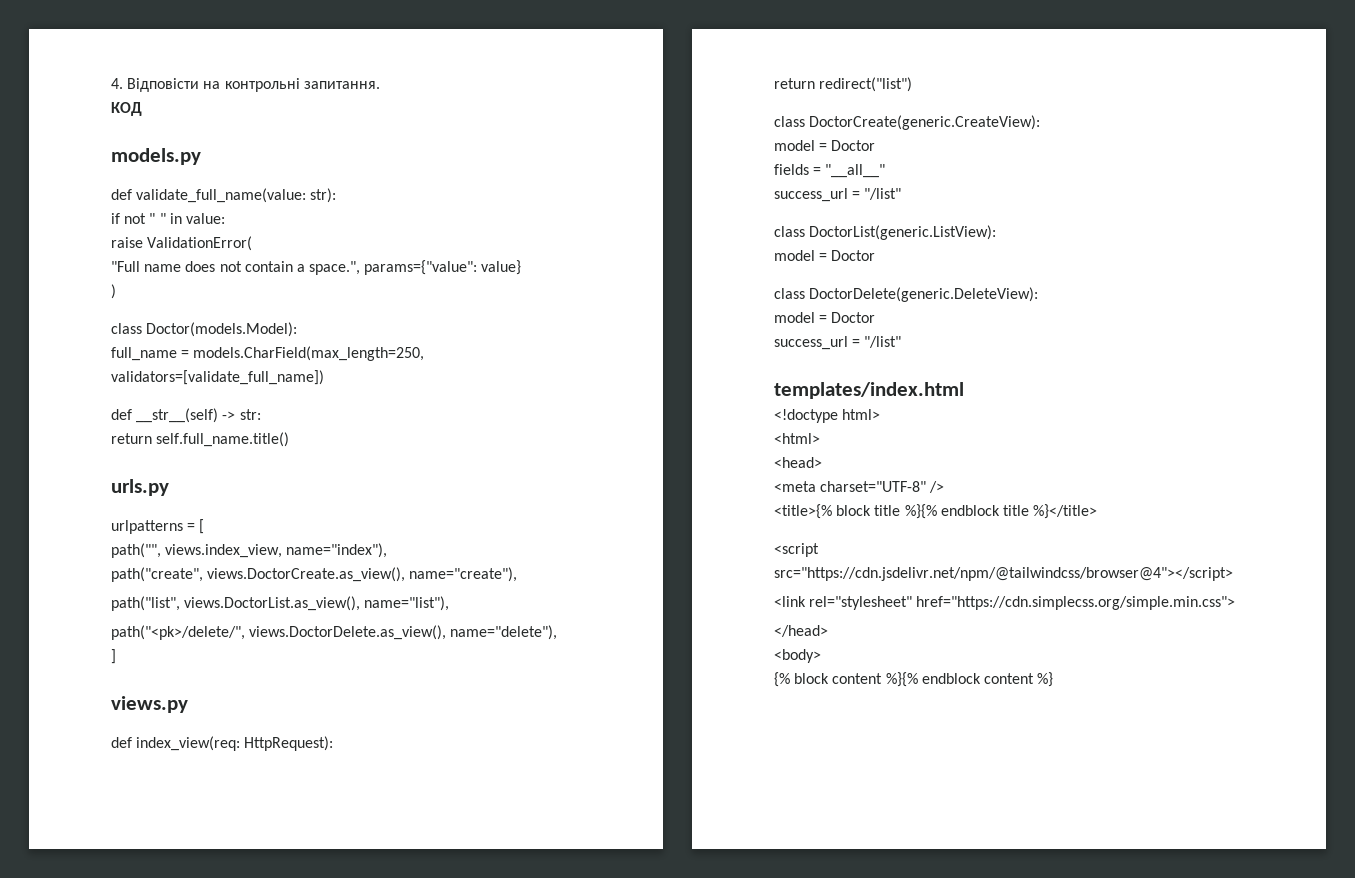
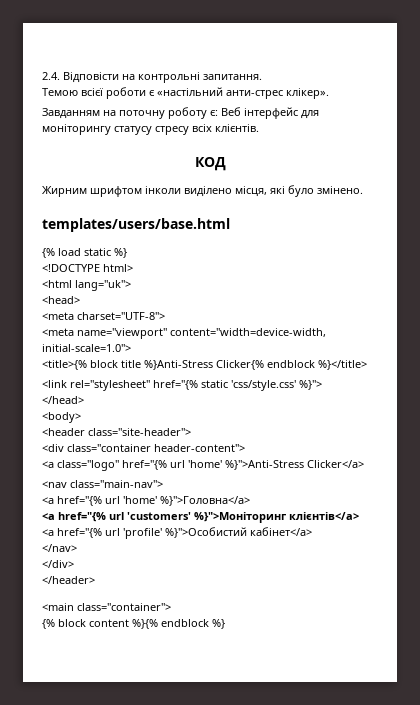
- 4. Відповісти на контрольні запитання.
+ 2.4. Відповісти на контрольні запитання.
+ Темою всієї роботи є «настільний анти-стрес клікер».
+ Завданням на поточну роботу є: Веб інтерфейс для моніторингу статусу стресу всіх клієнтів.
  КОД
- models.py
- def validate_full_name(value: str):
- if not " " in value:
- raise ValidationError(
- "Full name does not contain a space.", params={"value": value}
- )
- class Doctor(models.Model):
- full_name = models.CharField(max_length=250, validators=[validate_full_name])
- def __str__(self) -> str:
- return self.full_name.title()
- urls.py
- urlpatterns = [
- path("", views.index_view, name="index"),
- path("create", views.DoctorCreate.as_view(), name="create"),
- path("list", views.DoctorList.as_view(), name="list"),
- path("<pk>/delete/", views.DoctorDelete.as_view(), name="delete"),
- ]
- views.py
- def index_view(req: HttpRequest):
- return redirect("list")
- class DoctorCreate(generic.CreateView):
- model = Doctor
- fields = "__all__"
- success_url = "/list"
- class DoctorList(generic.ListView):
- model = Doctor
- class DoctorDelete(generic.DeleteView):
- model = Doctor
- success_url = "/list"
- templates/index.html
- <!doctype html>
+ Жирним шрифтом інколи виділено місця, які було змінено.
+ templates/users/base.html
+ {% load static %}
+ <!DOCTYPE html>
- <html>
+ <html lang="uk">
- <meta charset="UTF-8" />
+ <meta charset="UTF-8">
+ <meta name="viewport" content="width=device-width, initial-scale=1.0">
- <title>{% block title %}{% endblock title %}</title>
+ <title>{% block title %}Anti-Stress Clicker{% endblock %}</title>
- <script src="https://cdn.jsdelivr.net/npm/@tailwindcss/browser@4"></script>
- <link rel="stylesheet" href="https://cdn.simplecss.org/simple.min.css">
+ <link rel="stylesheet" href="{% static 'css/style.css' %}">
  </head>
  <body>
+ <header class="site-header">
+ <div class="container header-content">
+ <a class="logo" href="{% url 'home' %}">Anti-Stress Clicker</a>
+ <nav class="main-nav">
+ <a href="{% url 'home' %}">Головна</a>
+ <a href="{% url 'customers' %}">Моніторинг клієнтів</a>
+ <a href="{% url 'profile' %}">Особистий кабінет</a>
+ </nav>
+ </div>
+ </header>
+ <main class="container">
- {% block content %}{% endblock content %}
+ {% block content %}{% endblock %}

